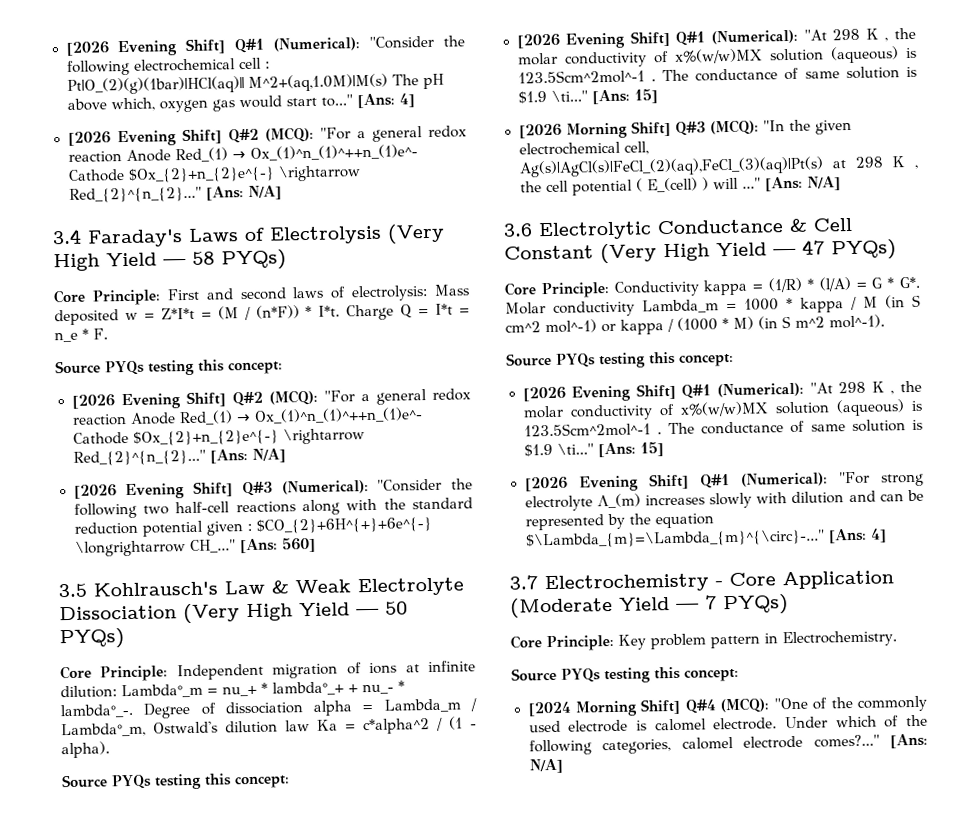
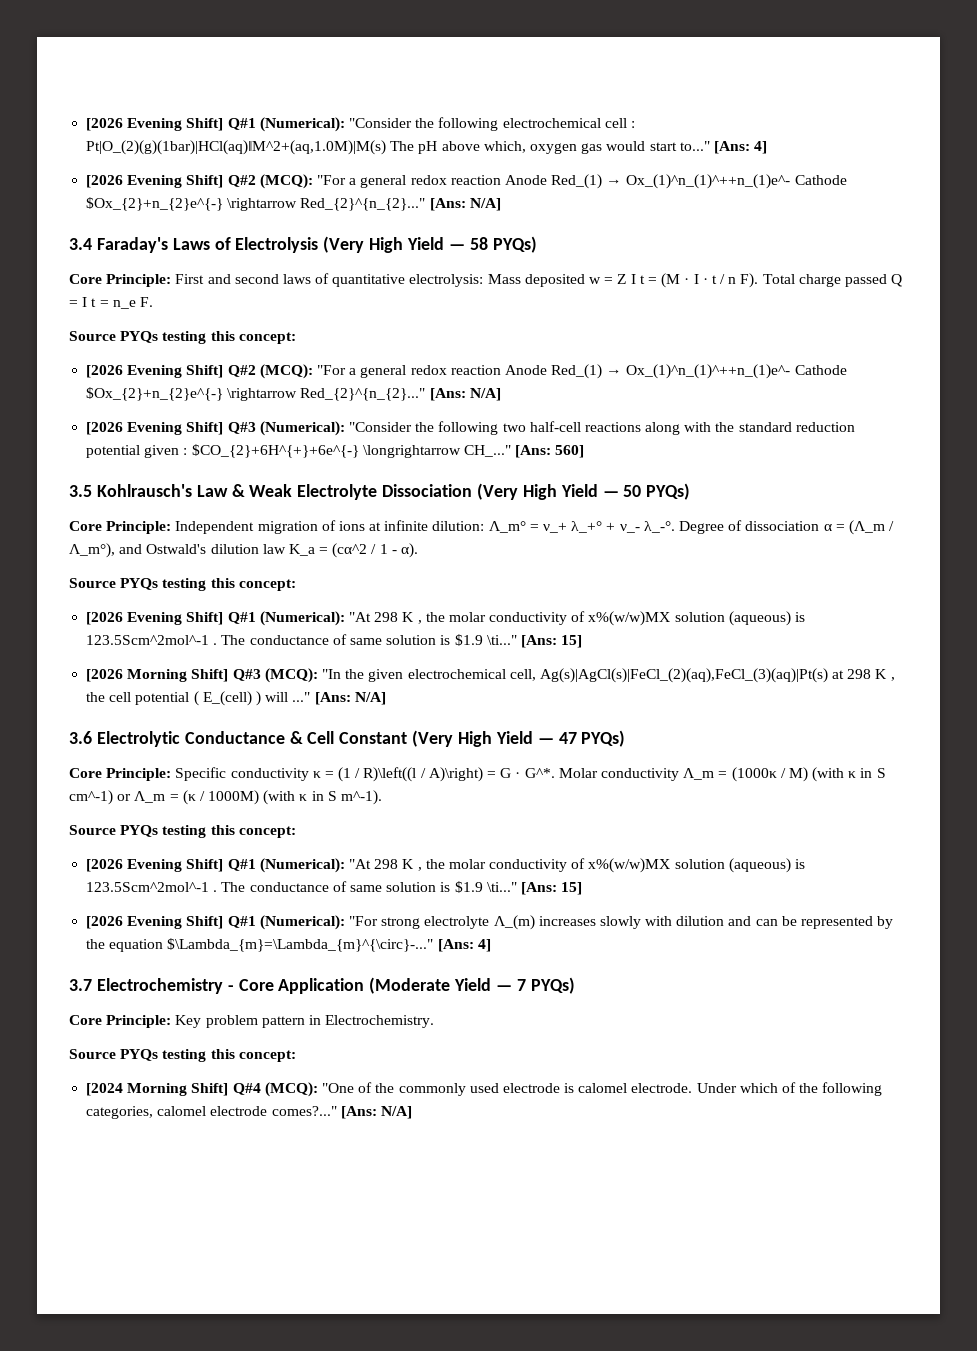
- Core Principle: First and second laws of electrolysis: Mass deposited w = Z*I*t = (M / (n*F)) * I*t. Charge Q = I*t = n_e * F.
+ Core Principle: First and second laws of quantitative electrolysis: Mass deposited w = Z I t = (M · I · t / n F). Total charge passed Q = I t = n_e F.
- Core Principle: Independent migration of ions at infinite dilution: Lambda°_m = nu_+ * lambda°_+ + nu_- * lambda°_-. Degree of dissociation alpha = Lambda_m / Lambda°_m, Ostwald's dilution law Ka = c*alpha^2 / (1 - alpha).
+ Core Principle: Independent migration of ions at infinite dilution: Λ_m° = ν_+ λ_+° + ν_- λ_-°. Degree of dissociation α = (Λ_m / Λ_m°), and Ostwald's dilution law K_a = (cα^2 / 1 - α).
- Core Principle: Conductivity kappa = (1/R) * (l/A) = G * G*. Molar conductivity Lambda_m = 1000 * kappa / M (in S cm^2 mol^-1) or kappa / (1000 * M) (in S m^2 mol^-1).
+ Core Principle: Specific conductivity κ = (1 / R)\left((l / A)\right) = G · G^*. Molar conductivity Λ_m = (1000κ / M) (with κ in S cm^-1) or Λ_m = (κ / 1000M) (with κ in S m^-1).

